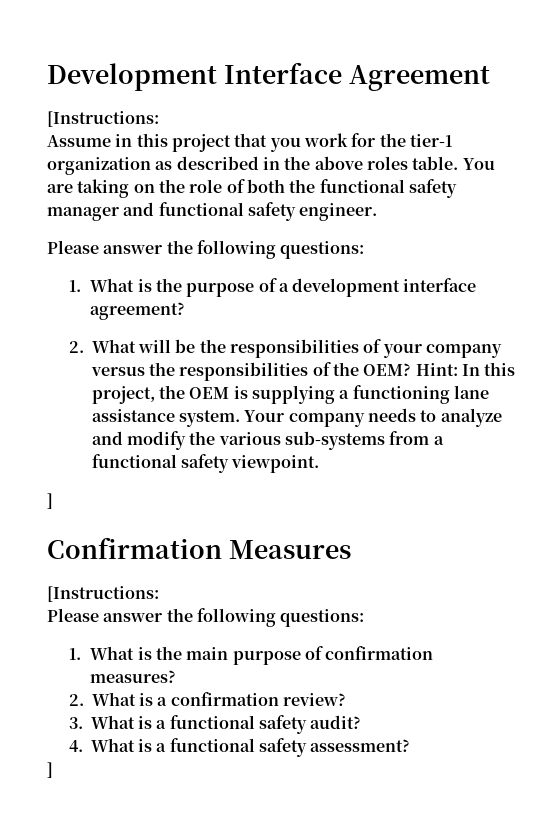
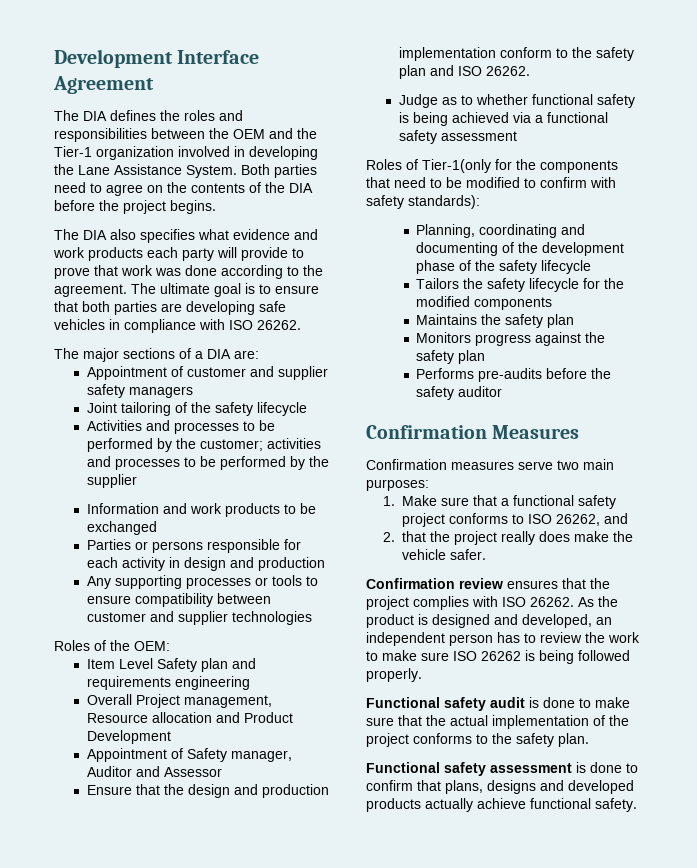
  Development Interface Agreement
- [Instructions:
- Assume in this project that you work for the tier-1 organization as described in the above roles table. You are taking on the role of both the functional safety manager and functional safety engineer.
- Please answer the following questions:
- 1. What is the purpose of a development interface agreement?
- 2. What will be the responsibilities of your company versus the responsibilities of the OEM? Hint: In this project, the OEM is supplying a functioning lane assistance system. Your company needs to analyze and modify the various sub-systems from a functional safety viewpoint.
- ]
+ The DIA defines the roles and responsibilities between the OEM and the Tier-1 organization involved in developing the Lane Assistance System. Both parties need to agree on the contents of the DIA before the project begins.
+ The DIA also specifies what evidence and work products each party will provide to prove that work was done according to the agreement. The ultimate goal is to ensure that both parties are developing safe vehicles in compliance with ISO 26262.
+ The major sections of a DIA are:
+ Appointment of customer and supplier safety managers
+ Joint tailoring of the safety lifecycle
+ Activities and processes to be performed by the customer; activities and processes to be performed by the supplier
+ Information and work products to be exchanged
+ Parties or persons responsible for each activity in design and production
+ Any supporting processes or tools to ensure compatibility between customer and supplier technologies
+ Roles of the OEM:
+ Item Level Safety plan and requirements engineering
+ Overall Project management, Resource allocation and Product Development
+ Appointment of Safety manager, Auditor and Assessor
+ Ensure that the design and production implementation conform to the safety plan and ISO 26262.
+ Judge as to whether functional safety is being achieved via a functional safety assessment
+ Roles of Tier-1(only for the components that need to be modified to confirm with safety standards):
+ Planning, coordinating and documenting of the development phase of the safety lifecycle
+ Tailors the safety lifecycle for the modified components
+ Maintains the safety plan
+ Monitors progress against the safety plan
+ Performs pre-audits before the safety auditor
  Confirmation Measures
- [Instructions:
- Please answer the following questions:
- 1. What is the main purpose of confirmation measures?
- 2. What is a confirmation review?
- 3. What is a functional safety audit?
- 4. What is a functional safety assessment?
- ]
+ Confirmation measures serve two main purposes:
+ 1. Make sure that a functional safety project conforms to ISO 26262, and
+ 2. that the project really does make the vehicle safer.
+ Confirmation review ensures that the project complies with ISO 26262. As the product is designed and developed, an independent person has to review the work to make sure ISO 26262 is being followed properly.
+ Functional safety audit is done to make sure that the actual implementation of the project conforms to the safety plan.
+ Functional safety assessment is done to confirm that plans, designs and developed products actually achieve functional safety.

